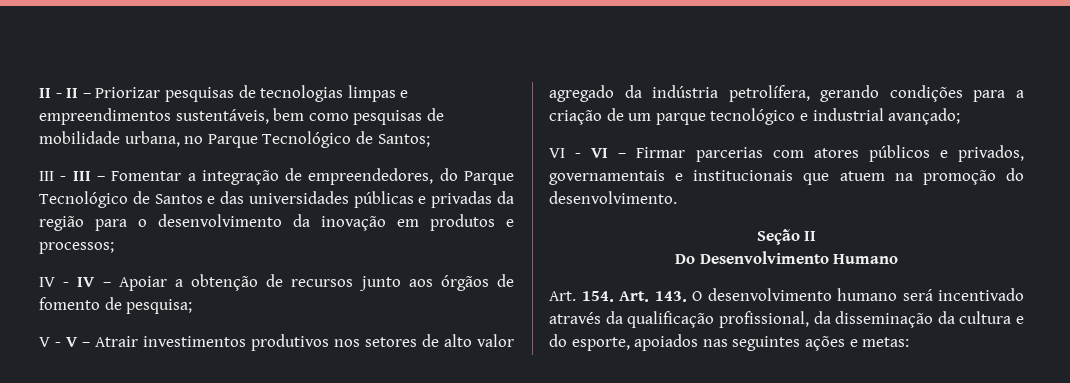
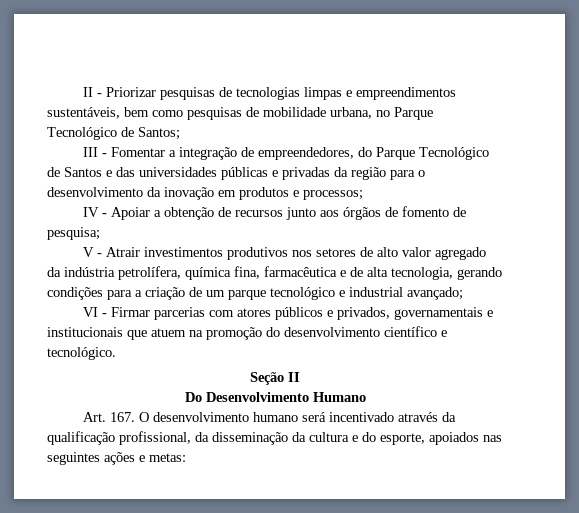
- II - II – Priorizar pesquisas de tecnologias limpas e empreendimentos sustentáveis, bem como pesquisas de mobilidade urbana, no Parque Tecnológico de Santos;
+ II - Priorizar pesquisas de tecnologias limpas e empreendimentos sustentáveis, bem como pesquisas de mobilidade urbana, no Parque Tecnológico de Santos;
- III - III – Fomentar a integração de empreendedores, do Parque Tecnológico de Santos e das universidades públicas e privadas da região para o desenvolvimento da inovação em produtos e processos;
+ III - Fomentar a integração de empreendedores, do Parque Tecnológico de Santos e das universidades públicas e privadas da região para o desenvolvimento da inovação em produtos e processos;
- IV - IV – Apoiar a obtenção de recursos junto aos órgãos de fomento de pesquisa;
+ IV - Apoiar a obtenção de recursos junto aos órgãos de fomento de pesquisa;
- V - V – Atrair investimentos produtivos nos setores de alto valor agregado da indústria petrolífera, gerando condições para a criação de um parque tecnológico e industrial avançado;
+ V - Atrair investimentos produtivos nos setores de alto valor agregado da indústria petrolífera, química fina, farmacêutica e de alta tecnologia, gerando condições para a criação de um parque tecnológico e industrial avançado;
- VI - VI – Firmar parcerias com atores públicos e privados, governamentais e institucionais que atuem na promoção do desenvolvimento.
+ VI - Firmar parcerias com atores públicos e privados, governamentais e institucionais que atuem na promoção do desenvolvimento científico e tecnológico.
- Art. 154. Art. 143. O desenvolvimento humano será incentivado através da qualificação profissional, da disseminação da cultura e do esporte, apoiados nas seguintes ações e metas:
+ Art. 167. O desenvolvimento humano será incentivado através da qualificação profissional, da disseminação da cultura e do esporte, apoiados nas seguintes ações e metas:

